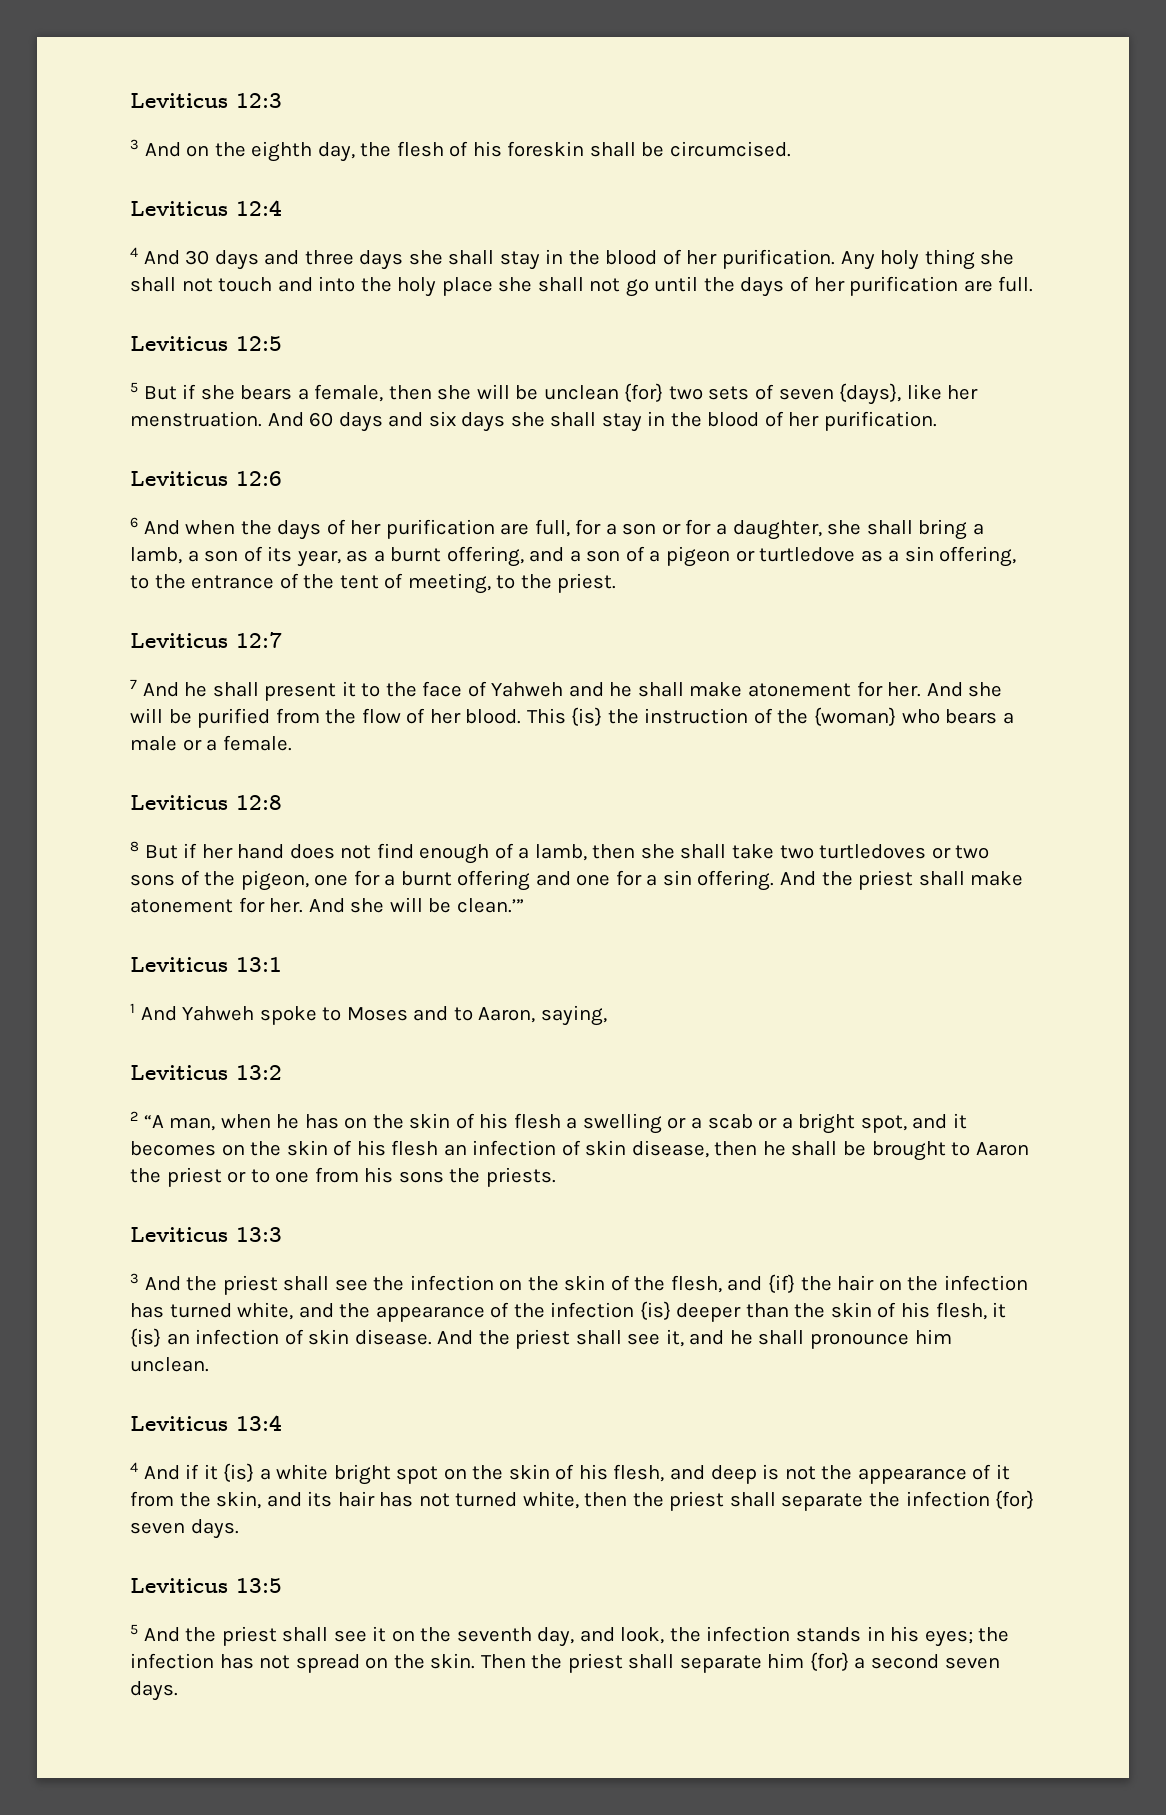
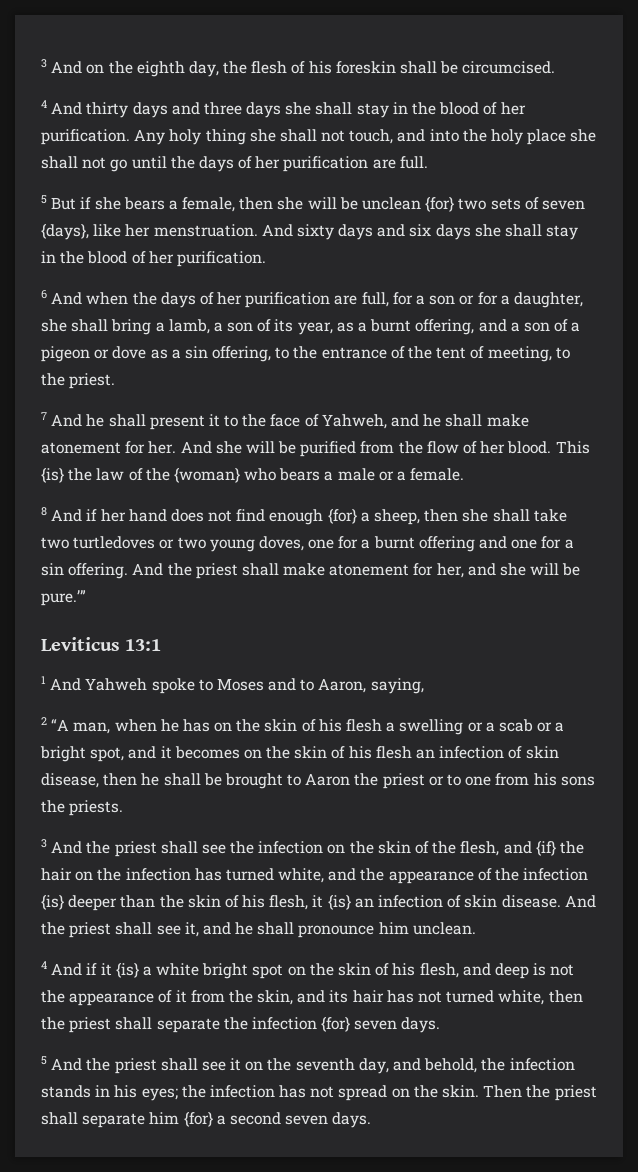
- Leviticus 12:3
- Leviticus 12:4
- 4 And 30 days and three days she shall stay in the blood of her purification.
+ 4 And thirty days and three days she shall stay in the blood of her purification.
- Any holy thing she shall not touch and into the holy place she shall not go until the days of her purification are full.
+ Any holy thing she shall not touch, and into the holy place she shall not go until the days of her purification are full.
- Leviticus 12:5
- And 60 days and six days she shall stay in the blood of her purification.
+ And sixty days and six days she shall stay in the blood of her purification.
- Leviticus 12:6
- 6 And when the days of her purification are full, for a son or for a daughter, she shall bring a lamb, a son of its year, as a burnt offering, and a son of a pigeon or turtledove as a sin offering, to the entrance of the tent of meeting, to the priest.
+ 6 And when the days of her purification are full, for a son or for a daughter, she shall bring a lamb, a son of its year, as a burnt offering, and a son of a pigeon or dove as a sin offering, to the entrance of the tent of meeting, to the priest.
- Leviticus 12:7
- 7 And he shall present it to the face of Yahweh and he shall make atonement for her.
+ 7 And he shall present it to the face of Yahweh, and he shall make atonement for her.
- This {is} the instruction of the {woman} who bears a male or a female.
+ This {is} the law of the {woman} who bears a male or a female.
- Leviticus 12:8
- 8 But if her hand does not find enough of a lamb, then she shall take two turtledoves or two sons of the pigeon, one for a burnt offering and one for a sin offering.
+ 8 And if her hand does not find enough {for} a sheep, then she shall take two turtledoves or two young doves, one for a burnt offering and one for a sin offering.
- And the priest shall make atonement for her. And she will be clean.’”
+ And the priest shall make atonement for her, and she will be pure.’”
- Leviticus 13:2
- Leviticus 13:3
- Leviticus 13:4
- Leviticus 13:5
- 5 And the priest shall see it on the seventh day, and look, the infection stands in his eyes; the infection has not spread on the skin.
+ 5 And the priest shall see it on the seventh day, and behold, the infection stands in his eyes; the infection has not spread on the skin.

